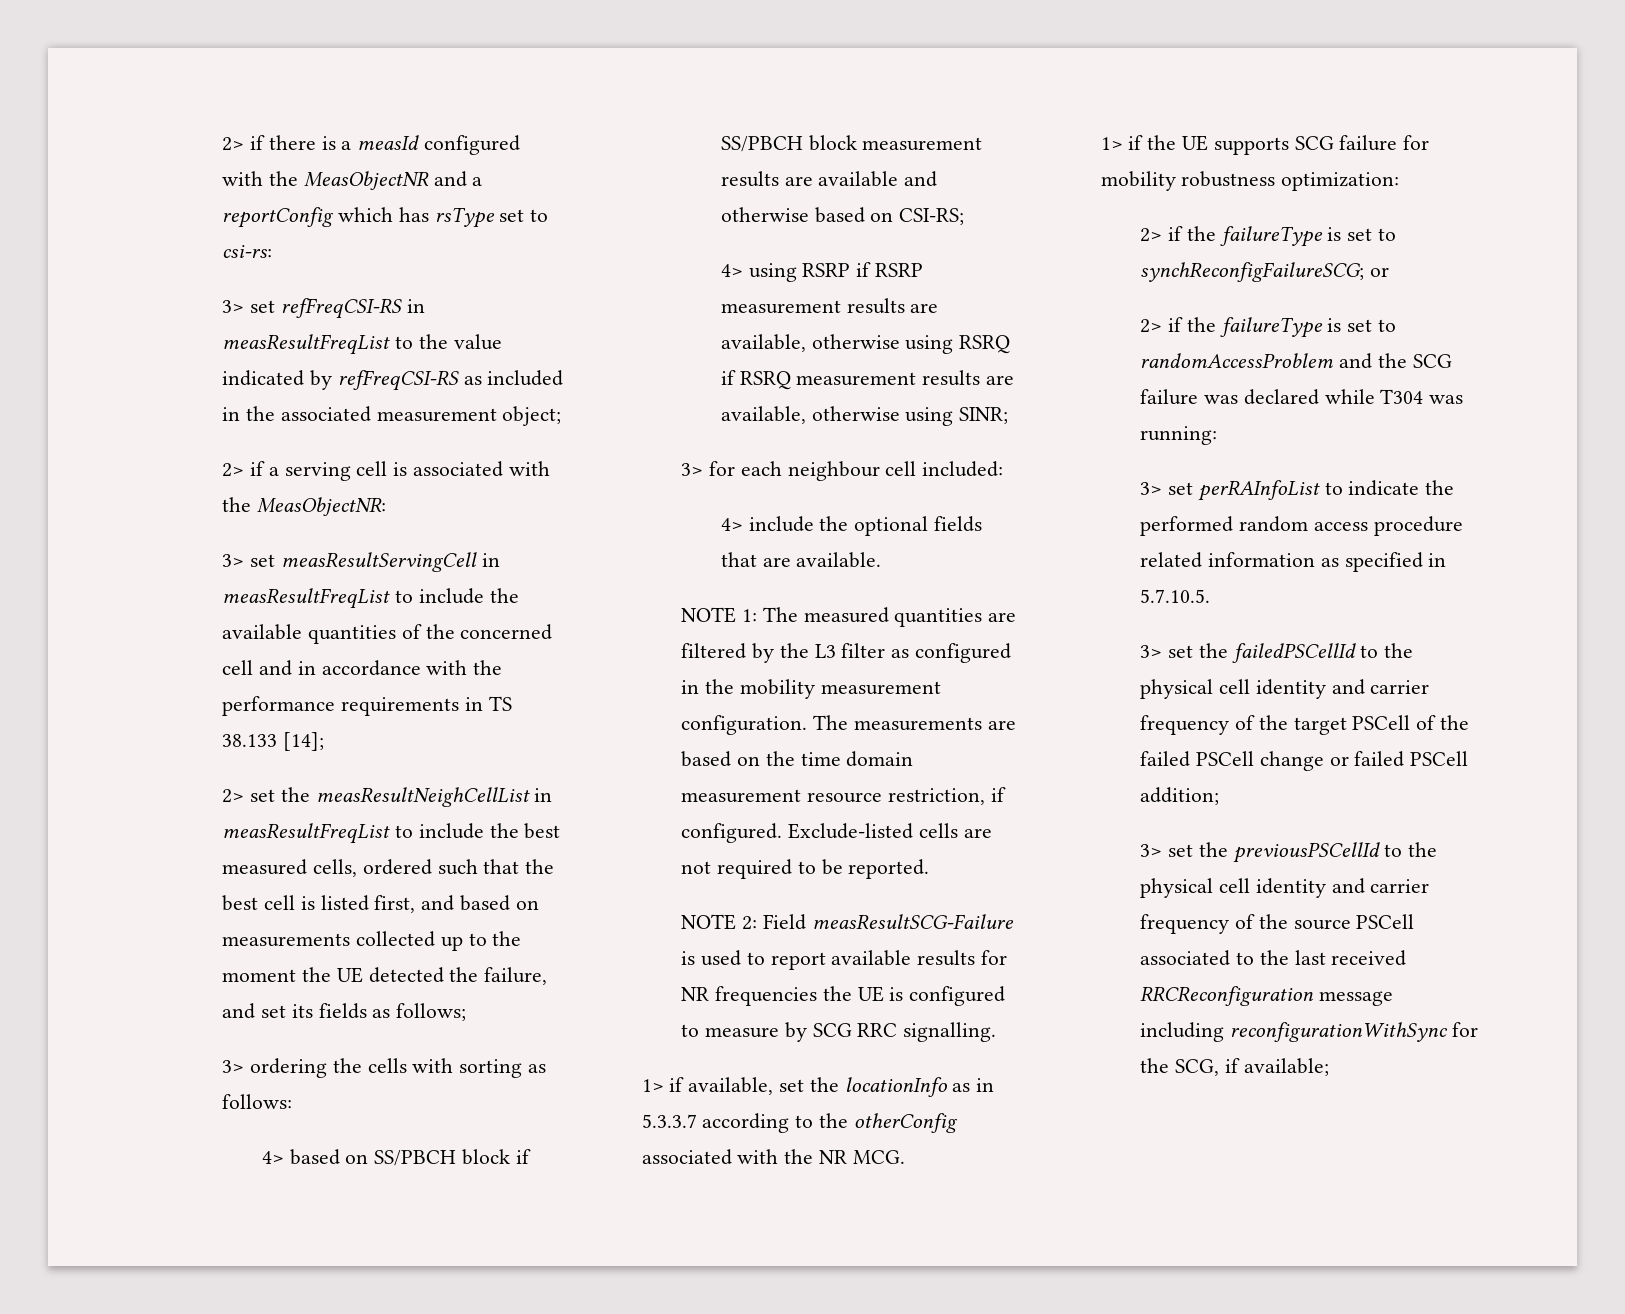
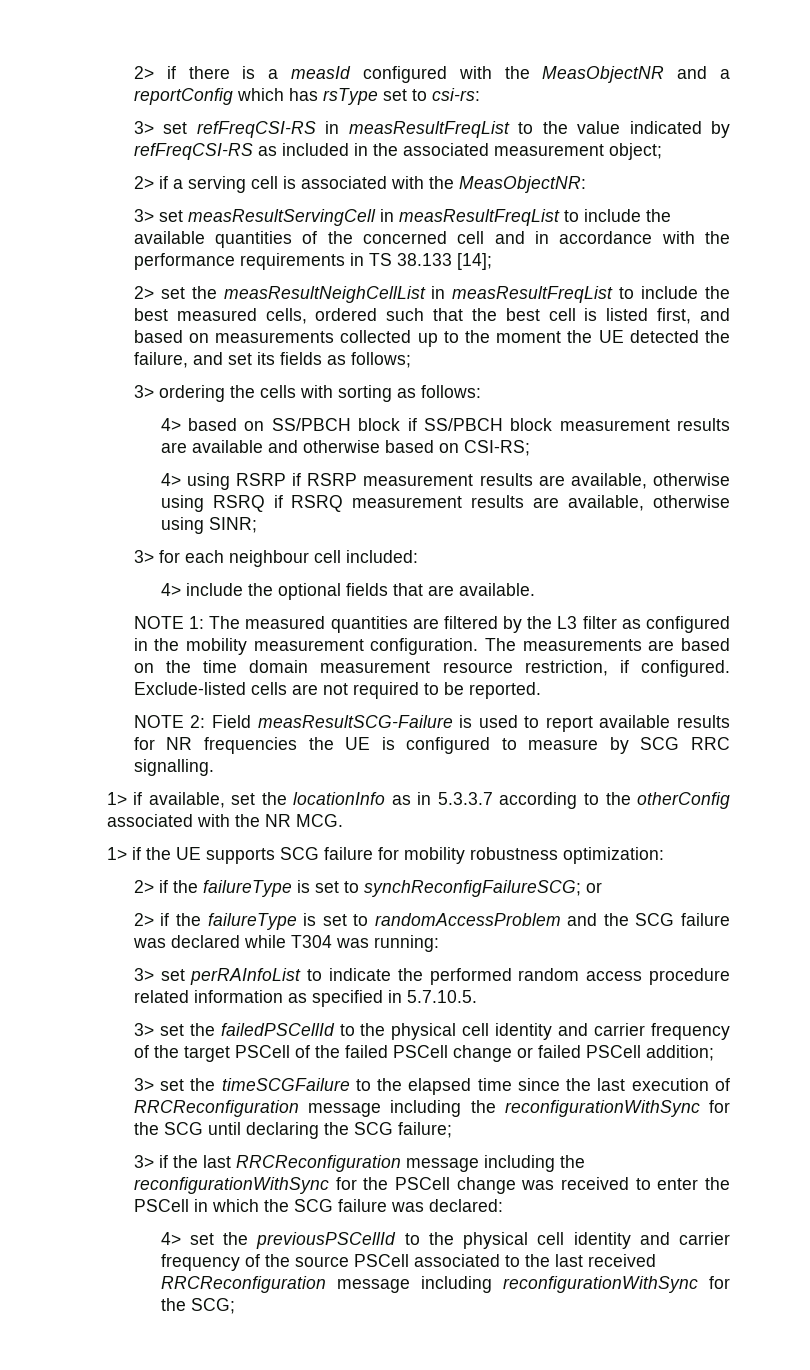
- 3> set the previousPSCellId to the physical cell identity and carrier frequency of the source PSCell associated to the last received RRCReconfiguration message including reconfigurationWithSync for the SCG, if available;
+ 3> set the timeSCGFailure to the elapsed time since the last execution of RRCReconfiguration message including the reconfigurationWithSync for the SCG until declaring the SCG failure;
+ 3> if the last RRCReconfiguration message including the reconfigurationWithSync for the PSCell change was received to enter the PSCell in which the SCG failure was declared:
+ 4> set the previousPSCellId to the physical cell identity and carrier frequency of the source PSCell associated to the last received RRCReconfiguration message including reconfigurationWithSync for the SCG;

